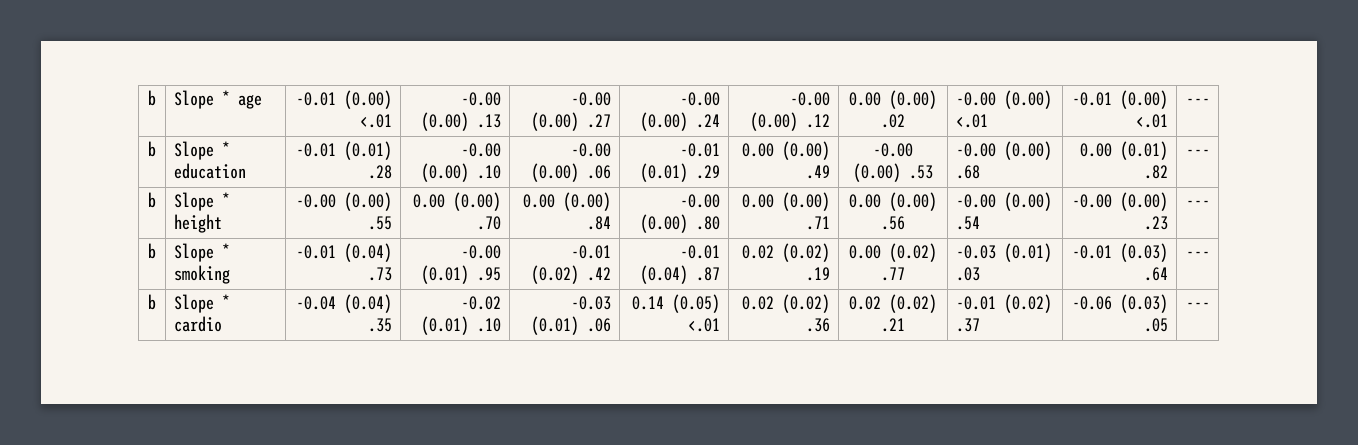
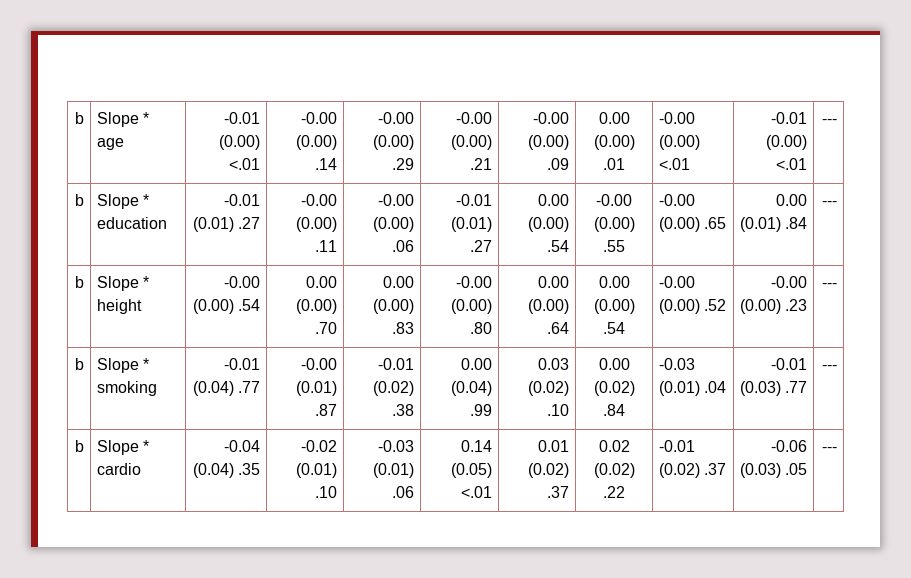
- b | Slope * age | -0.01 (0.00) <.01 | -0.00 (0.00) .13 | -0.00 (0.00) .27 | -0.00 (0.00) .24 | -0.00 (0.00) .12 | 0.00 (0.00) .02 | -0.00 (0.00) <.01 | -0.01 (0.00) <.01 | ---
+ b | Slope * age | -0.01 (0.00) <.01 | -0.00 (0.00) .14 | -0.00 (0.00) .29 | -0.00 (0.00) .21 | -0.00 (0.00) .09 | 0.00 (0.00) .01 | -0.00 (0.00) <.01 | -0.01 (0.00) <.01 | ---
- b | Slope * education | -0.01 (0.01) .28 | -0.00 (0.00) .10 | -0.00 (0.00) .06 | -0.01 (0.01) .29 | 0.00 (0.00) .49 | -0.00 (0.00) .53 | -0.00 (0.00) .68 | 0.00 (0.01) .82 | ---
+ b | Slope * education | -0.01 (0.01) .27 | -0.00 (0.00) .11 | -0.00 (0.00) .06 | -0.01 (0.01) .27 | 0.00 (0.00) .54 | -0.00 (0.00) .55 | -0.00 (0.00) .65 | 0.00 (0.01) .84 | ---
- b | Slope * height | -0.00 (0.00) .55 | 0.00 (0.00) .70 | 0.00 (0.00) .84 | -0.00 (0.00) .80 | 0.00 (0.00) .71 | 0.00 (0.00) .56 | -0.00 (0.00) .54 | -0.00 (0.00) .23 | ---
+ b | Slope * height | -0.00 (0.00) .54 | 0.00 (0.00) .70 | 0.00 (0.00) .83 | -0.00 (0.00) .80 | 0.00 (0.00) .64 | 0.00 (0.00) .54 | -0.00 (0.00) .52 | -0.00 (0.00) .23 | ---
- b | Slope * smoking | -0.01 (0.04) .73 | -0.00 (0.01) .95 | -0.01 (0.02) .42 | -0.01 (0.04) .87 | 0.02 (0.02) .19 | 0.00 (0.02) .77 | -0.03 (0.01) .03 | -0.01 (0.03) .64 | ---
+ b | Slope * smoking | -0.01 (0.04) .77 | -0.00 (0.01) .87 | -0.01 (0.02) .38 | 0.00 (0.04) .99 | 0.03 (0.02) .10 | 0.00 (0.02) .84 | -0.03 (0.01) .04 | -0.01 (0.03) .77 | ---
- b | Slope * cardio | -0.04 (0.04) .35 | -0.02 (0.01) .10 | -0.03 (0.01) .06 | 0.14 (0.05) <.01 | 0.02 (0.02) .36 | 0.02 (0.02) .21 | -0.01 (0.02) .37 | -0.06 (0.03) .05 | ---
+ b | Slope * cardio | -0.04 (0.04) .35 | -0.02 (0.01) .10 | -0.03 (0.01) .06 | 0.14 (0.05) <.01 | 0.01 (0.02) .37 | 0.02 (0.02) .22 | -0.01 (0.02) .37 | -0.06 (0.03) .05 | ---

